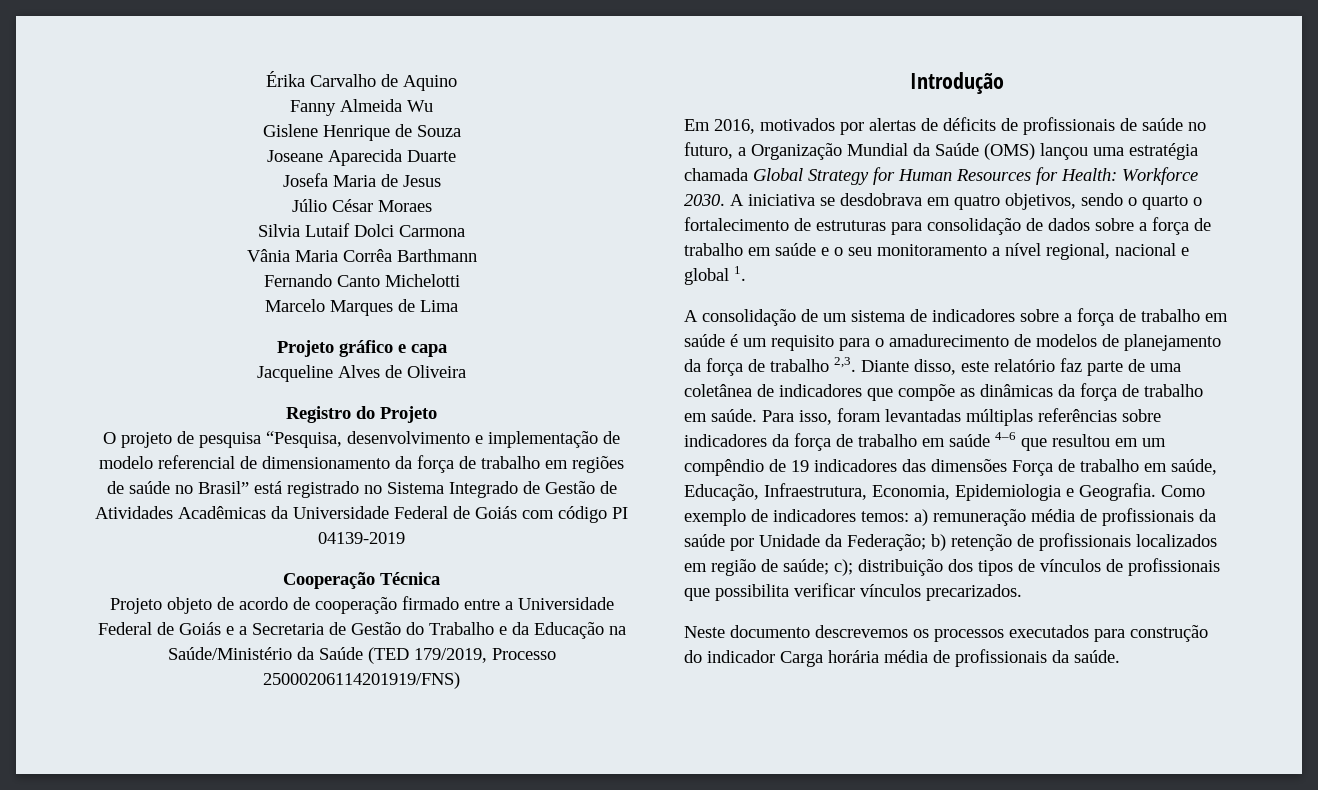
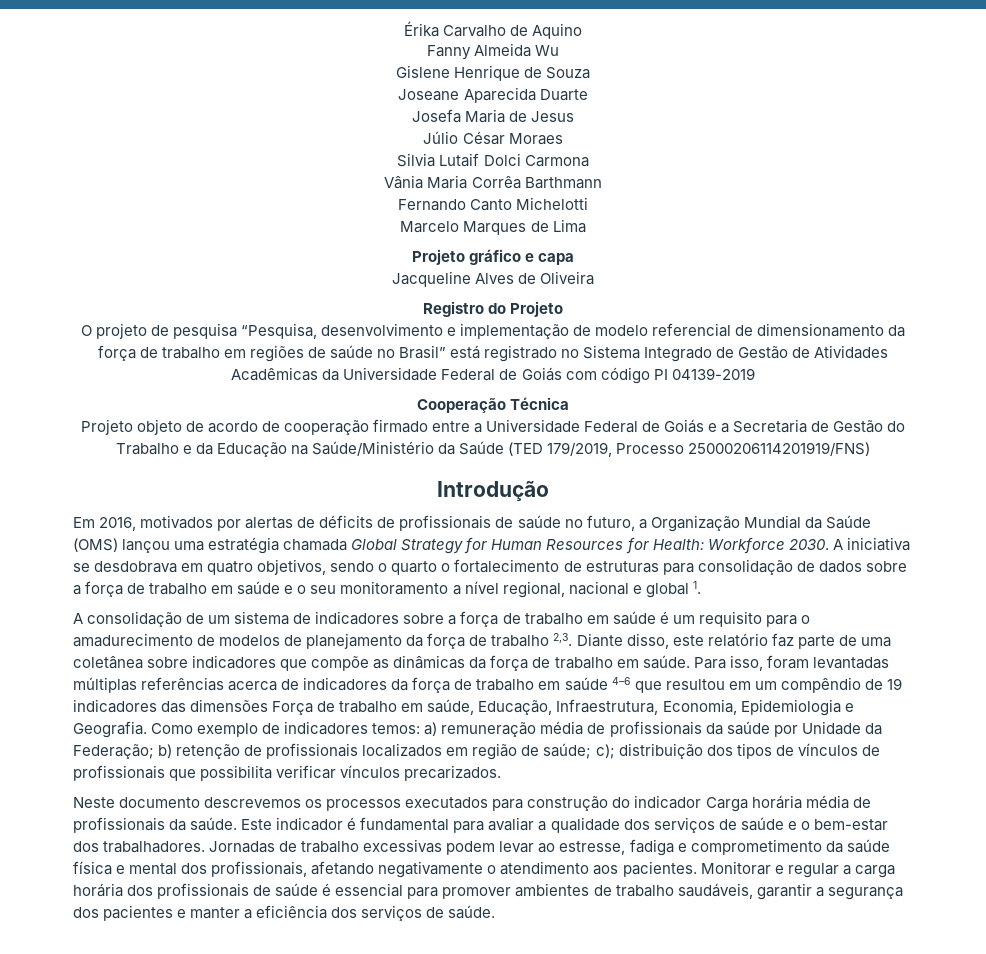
- Diante disso, este relatório faz parte de uma coletânea de indicadores que compõe as dinâmicas da força de trabalho em saúde.
+ Diante disso, este relatório faz parte de uma coletânea sobre indicadores que compõe as dinâmicas da força de trabalho em saúde.
- Para isso, foram levantadas múltiplas referências sobre indicadores da força de trabalho em saúde 4–6 que resultou em um compêndio de 19 indicadores das dimensões Força de trabalho em saúde, Educação, Infraestrutura, Economia, Epidemiologia e Geografia.
+ Para isso, foram levantadas múltiplas referências acerca de indicadores da força de trabalho em saúde 4–6 que resultou em um compêndio de 19 indicadores das dimensões Força de trabalho em saúde, Educação, Infraestrutura, Economia, Epidemiologia e Geografia.
+ Este indicador é fundamental para avaliar a qualidade dos serviços de saúde e o bem-estar dos trabalhadores. Jornadas de trabalho excessivas podem levar ao estresse, fadiga e comprometimento da saúde física e mental dos profissionais, afetando negativamente o atendimento aos pacientes. Monitorar e regular a carga horária dos profissionais de saúde é essencial para promover ambientes de trabalho saudáveis, garantir a segurança dos pacientes e manter a eficiência dos serviços de saúde.

